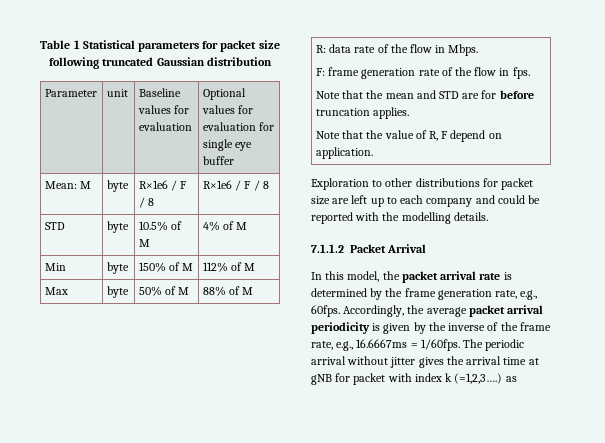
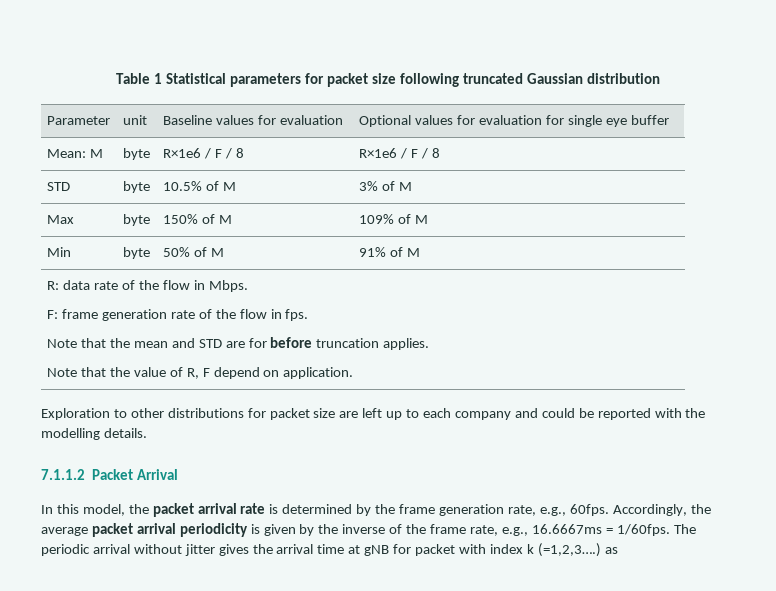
- STD | byte | 10.5% of M | 4% of M
- Min | byte | 150% of M | 112% of M
- Max | byte | 50% of M | 88% of M
+ STD | byte | 10.5% of M | 3% of M
+ Max | byte | 150% of M | 109% of M
+ Min | byte | 50% of M | 91% of M

